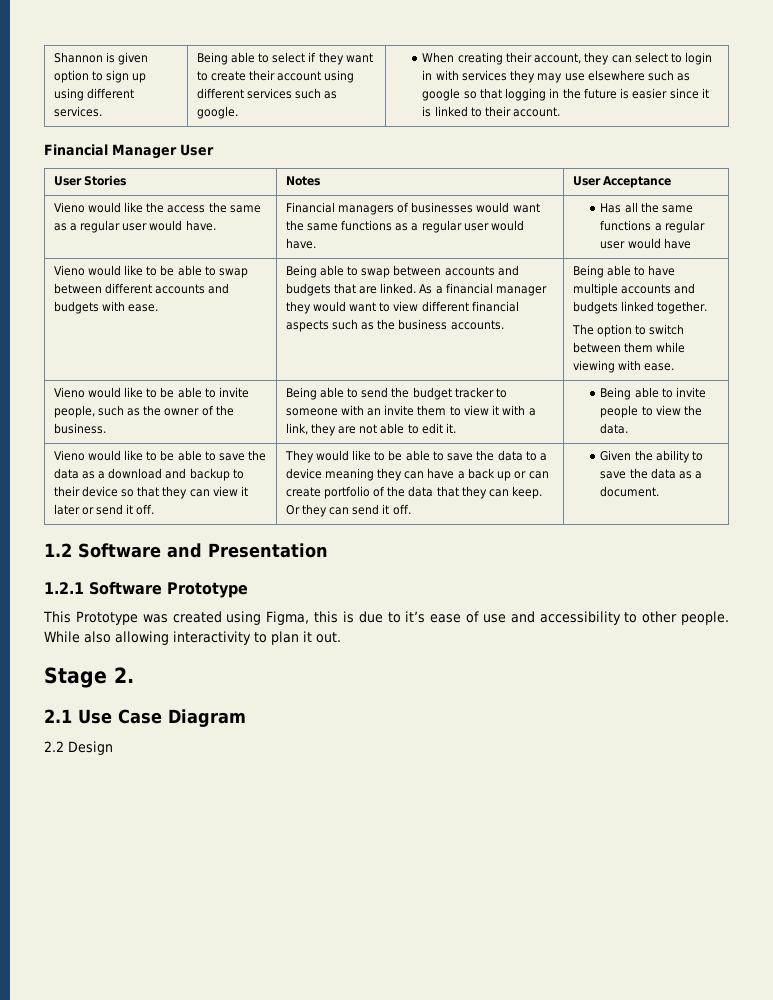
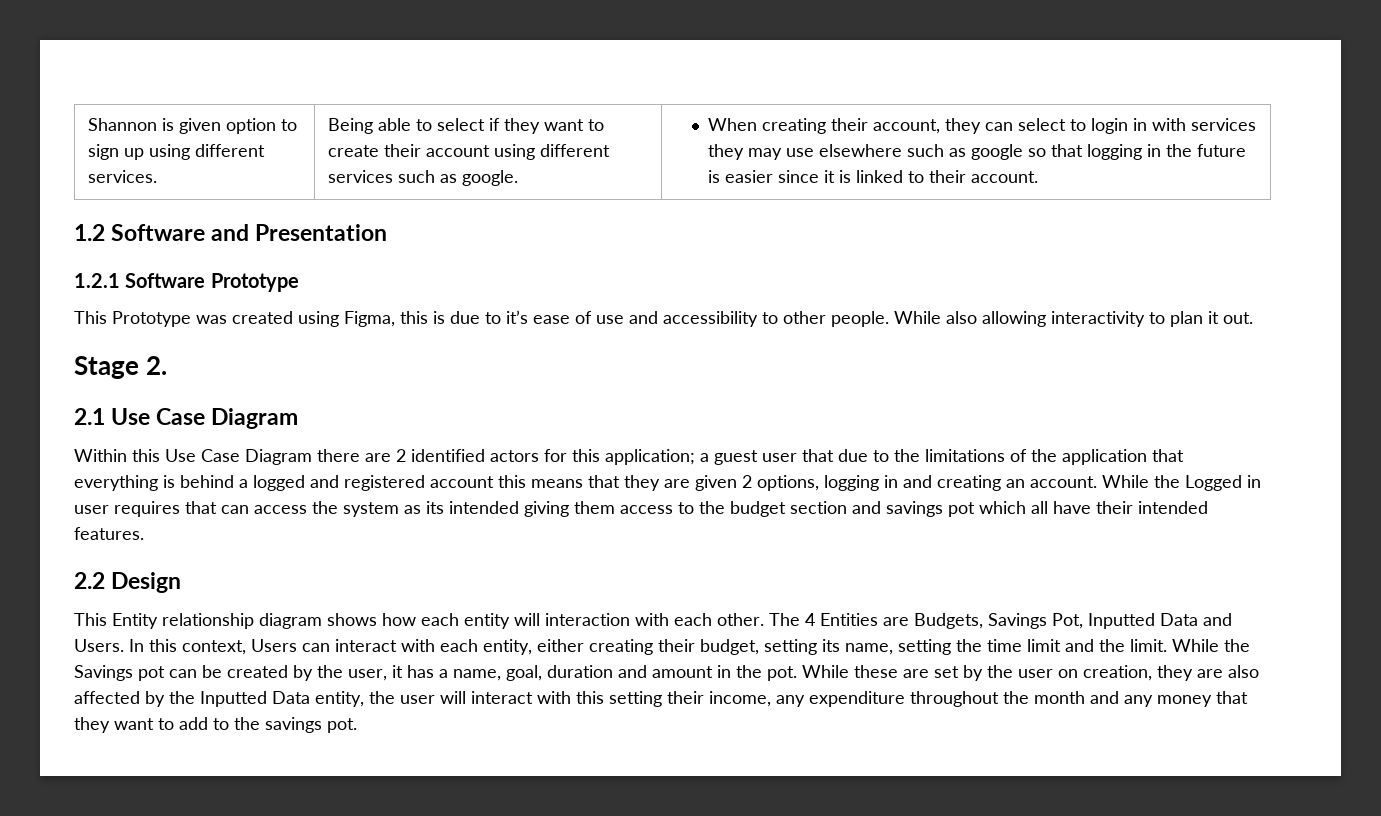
- Financial Manager User
- User Stories | Notes | User Acceptance
- Vieno would like the access the same as a regular user would have. | Financial managers of businesses would want the same functions as a regular user would have. | Has all the same functions a regular user would have
- Vieno would like to be able to swap between different accounts and budgets with ease. | Being able to swap between accounts and budgets that are linked. As a financial manager they would want to view different financial aspects such as the business accounts. | Being able to have multiple accounts and budgets linked together.
- The option to switch between them while viewing with ease.
- Vieno would like to be able to invite people, such as the owner of the business. | Being able to send the budget tracker to someone with an invite them to view it with a link, they are not able to edit it. | Being able to invite people to view the data.
- Vieno would like to be able to save the data as a download and backup to their device so that they can view it later or send it off. | They would like to be able to save the data to a device meaning they can have a back up or can create portfolio of the data that they can keep. Or they can send it off. | Given the ability to save the data as a document.
+ Within this Use Case Diagram there are 2 identified actors for this application; a guest user that due to the limitations of the application that everything is behind a logged and registered account this means that they are given 2 options, logging in and creating an account. While the Logged in user requires that can access the system as its intended giving them access to the budget section and savings pot which all have their intended features.
  2.2 Design
+ This Entity relationship diagram shows how each entity will interaction with each other. The 4 Entities are Budgets, Savings Pot, Inputted Data and Users. In this context, Users can interact with each entity, either creating their budget, setting its name, setting the time limit and the limit. While the Savings pot can be created by the user, it has a name, goal, duration and amount in the pot. While these are set by the user on creation, they are also affected by the Inputted Data entity, the user will interact with this setting their income, any expenditure throughout the month and any money that they want to add to the savings pot.

